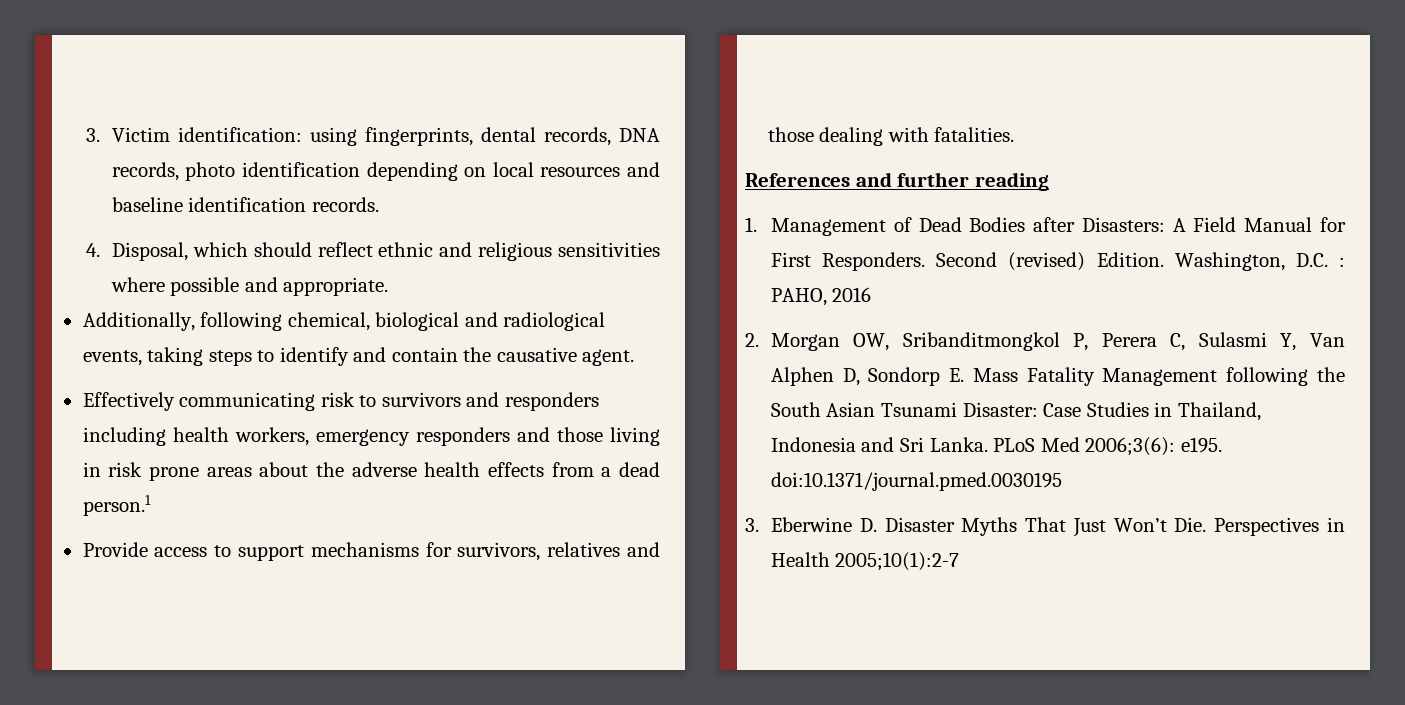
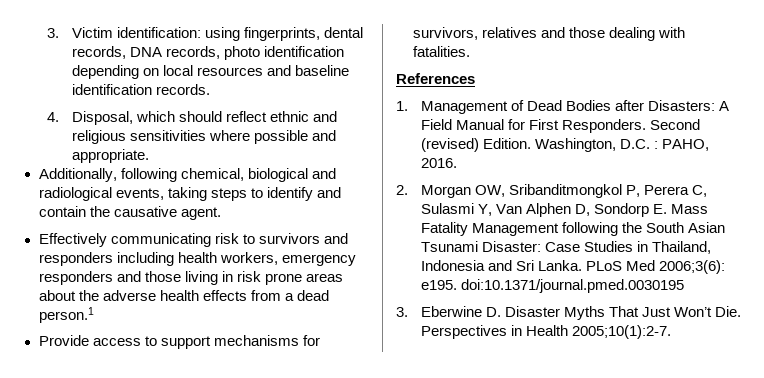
- References and further reading
+ References
- Washington, D.C. : PAHO, 2016
+ Washington, D.C. : PAHO, 2016.
- 3. Eberwine D. Disaster Myths That Just Won’t Die. Perspectives in Health 2005;10(1):2-7
+ 3. Eberwine D. Disaster Myths That Just Won’t Die. Perspectives in Health 2005;10(1):2-7.

